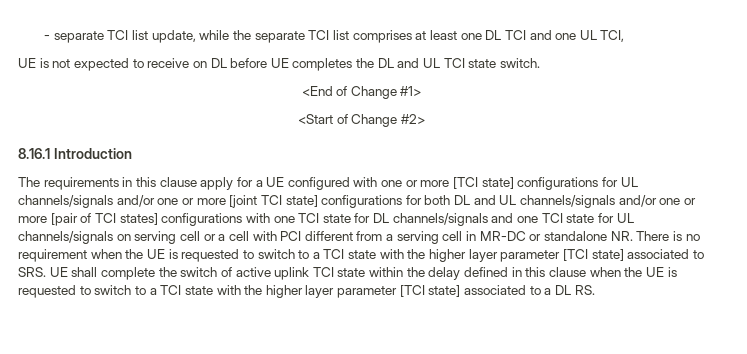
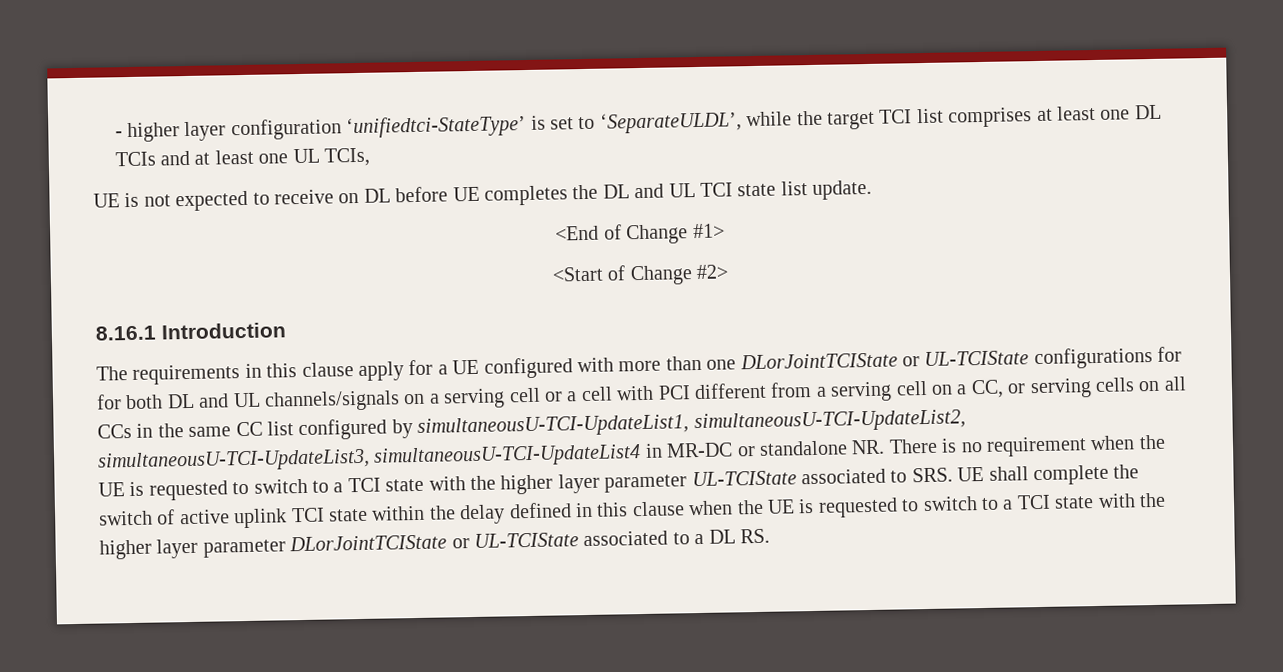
- - separate TCI list update, while the separate TCI list comprises at least one DL TCI and one UL TCI,
+ - higher layer configuration ‘unifiedtci-StateType’ is set to ‘SeparateULDL’, while the target TCI list comprises at least one DL TCIs and at least one UL TCIs,
- UE is not expected to receive on DL before UE completes the DL and UL TCI state switch.
+ UE is not expected to receive on DL before UE completes the DL and UL TCI state list update.
- The requirements in this clause apply for a UE configured with one or more [TCI state] configurations for UL channels/signals and/or one or more [joint TCI state] configurations for both DL and UL channels/signals and/or one or more [pair of TCI states] configurations with one TCI state for DL channels/signals and one TCI state for UL channels/signals on serving cell or a cell with PCI different from a serving cell in MR-DC or standalone NR. There is no requirement when the UE is requested to switch to a TCI state with the higher layer parameter [TCI state] associated to SRS. UE shall complete the switch of active uplink TCI state within the delay defined in this clause when the UE is requested to switch to a TCI state with the higher layer parameter [TCI state] associated to a DL RS.
+ The requirements in this clause apply for a UE configured with more than one DLorJointTCIState or UL-TCIState configurations for for both DL and UL channels/signals on a serving cell or a cell with PCI different from a serving cell on a CC, or serving cells on all CCs in the same CC list configured by simultaneousU-TCI-UpdateList1, simultaneousU-TCI-UpdateList2, simultaneousU-TCI-UpdateList3, simultaneousU-TCI-UpdateList4 in MR-DC or standalone NR. There is no requirement when the UE is requested to switch to a TCI state with the higher layer parameter UL-TCIState associated to SRS. UE shall complete the switch of active uplink TCI state within the delay defined in this clause when the UE is requested to switch to a TCI state with the higher layer parameter DLorJointTCIState or UL-TCIState associated to a DL RS.

